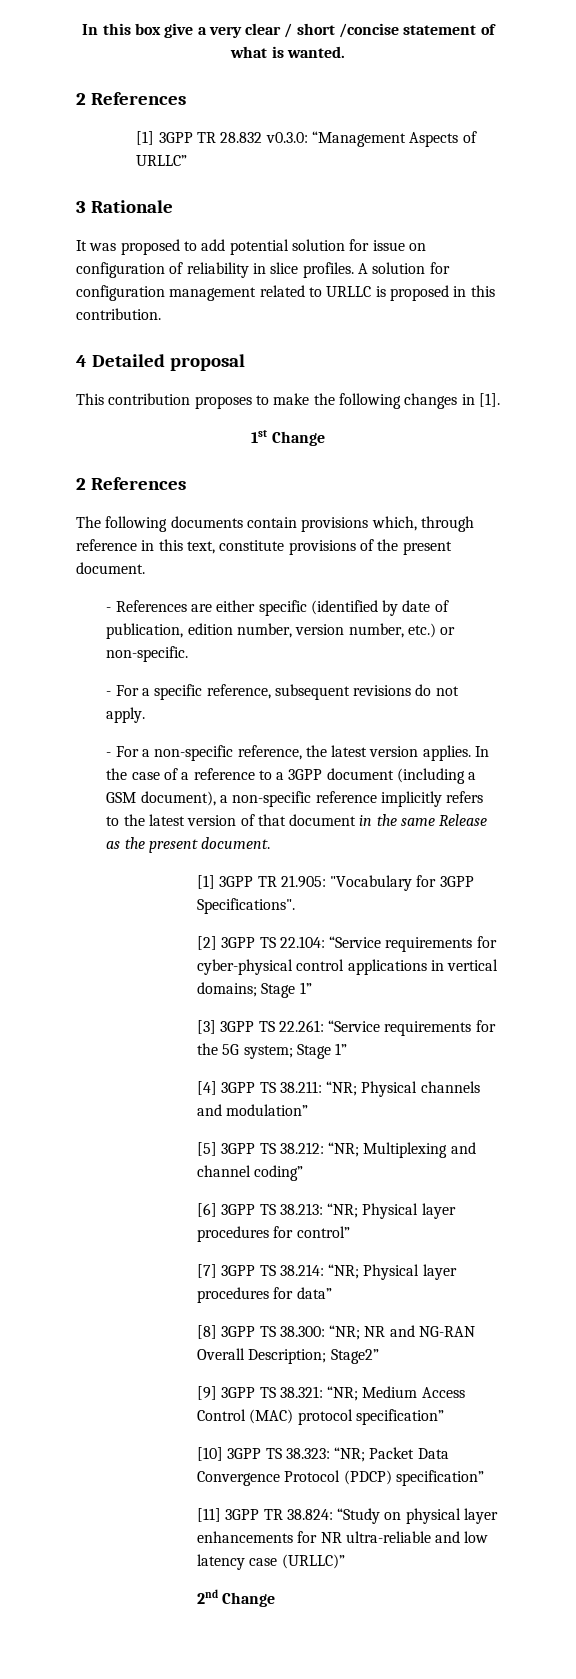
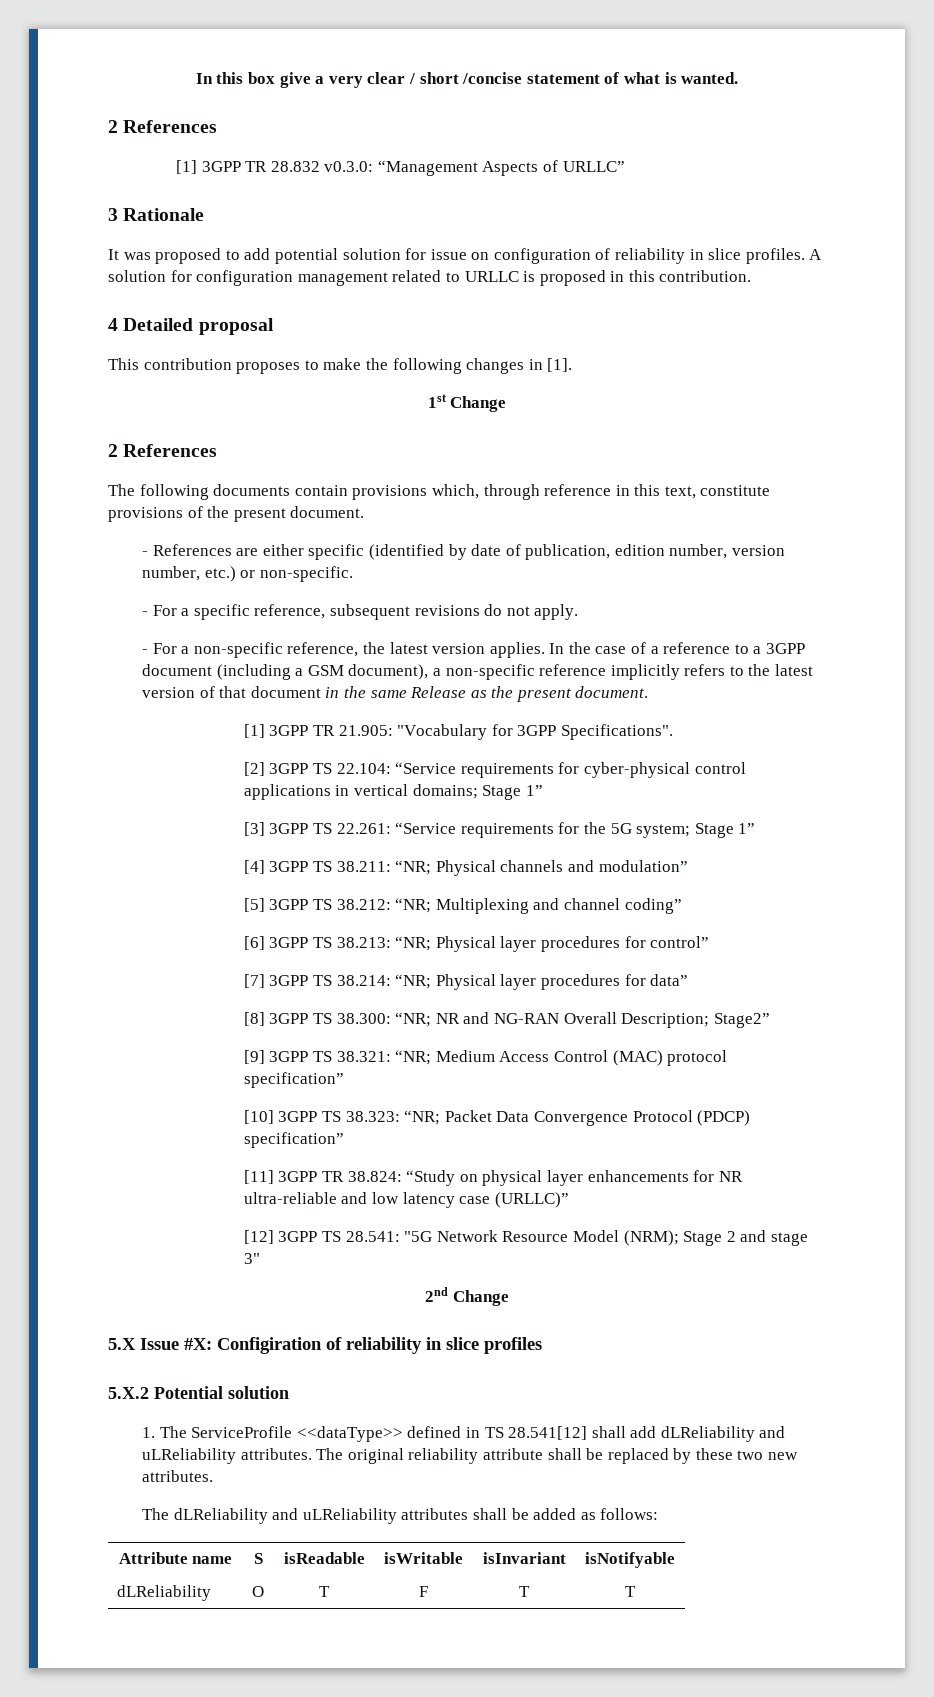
+ [12] 3GPP TS 28.541: "5G Network Resource Model (NRM); Stage 2 and stage 3"
  2nd Change
+ 5.X Issue #X: Configiration of reliability in slice profiles
+ 5.X.2 Potential solution
+ 1. The ServiceProfile <<dataType>> defined in TS 28.541[12] shall add dLReliability and uLReliability attributes. The original reliability attribute shall be replaced by these two new attributes.
+ The dLReliability and uLReliability attributes shall be added as follows:
+ Attribute name | S | isReadable | isWritable | isInvariant | isNotifyable
+ dLReliability | O | T | F | T | T

